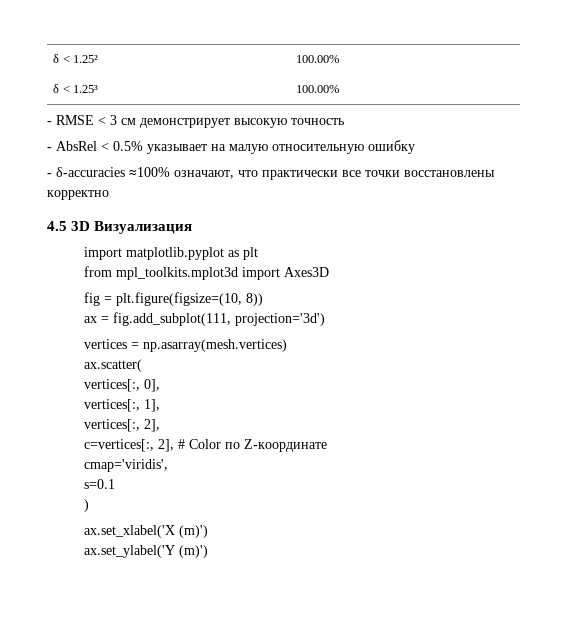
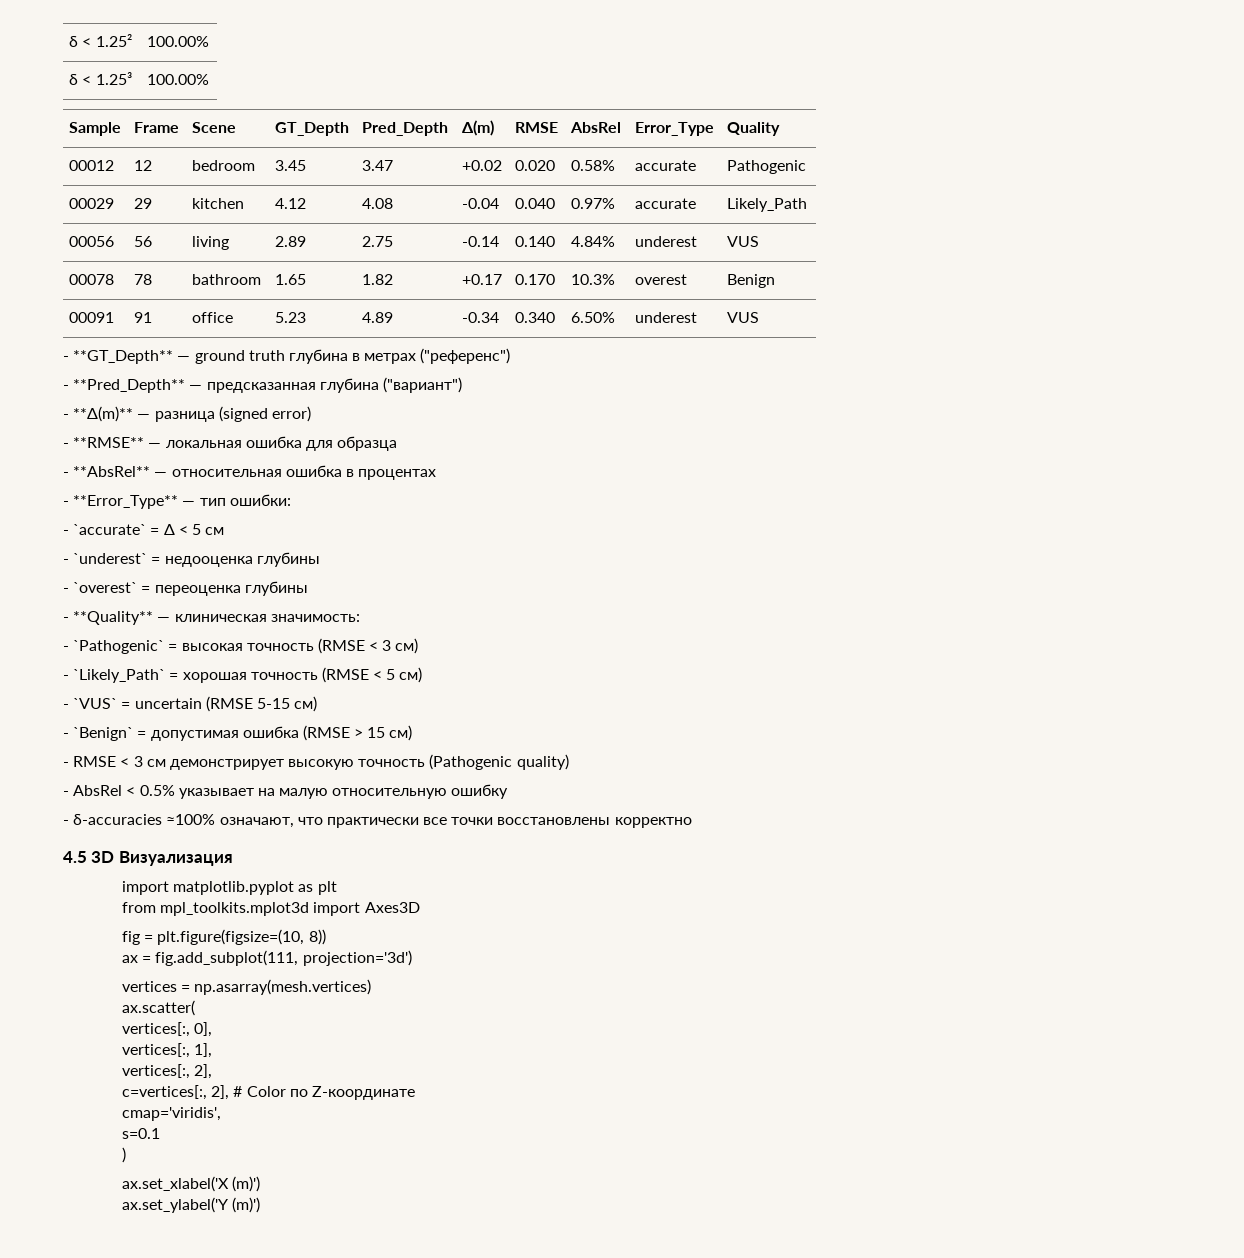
+ Sample | Frame | Scene | GT_Depth | Pred_Depth | Δ(m) | RMSE | AbsRel | Error_Type | Quality
+ 00012 | 12 | bedroom | 3.45 | 3.47 | +0.02 | 0.020 | 0.58% | accurate | Pathogenic
+ 00029 | 29 | kitchen | 4.12 | 4.08 | -0.04 | 0.040 | 0.97% | accurate | Likely_Path
+ 00056 | 56 | living | 2.89 | 2.75 | -0.14 | 0.140 | 4.84% | underest | VUS
+ 00078 | 78 | bathroom | 1.65 | 1.82 | +0.17 | 0.170 | 10.3% | overest | Benign
+ 00091 | 91 | office | 5.23 | 4.89 | -0.34 | 0.340 | 6.50% | underest | VUS
+ - **GT_Depth** — ground truth глубина в метрах ("референс")
+ - **Pred_Depth** — предсказанная глубина ("вариант")
+ - **Δ(m)** — разница (signed error)
+ - **RMSE** — локальная ошибка для образца
+ - **AbsRel** — относительная ошибка в процентах
+ - **Error_Type** — тип ошибки:
+ - `accurate` = Δ < 5 см
+ - `underest` = недооценка глубины
+ - `overest` = переоценка глубины
+ - **Quality** — клиническая значимость:
+ - `Pathogenic` = высокая точность (RMSE < 3 см)
+ - `Likely_Path` = хорошая точность (RMSE < 5 см)
+ - `VUS` = uncertain (RMSE 5-15 см)
+ - `Benign` = допустимая ошибка (RMSE > 15 см)
- - RMSE < 3 см демонстрирует высокую точность
+ - RMSE < 3 см демонстрирует высокую точность (Pathogenic quality)

